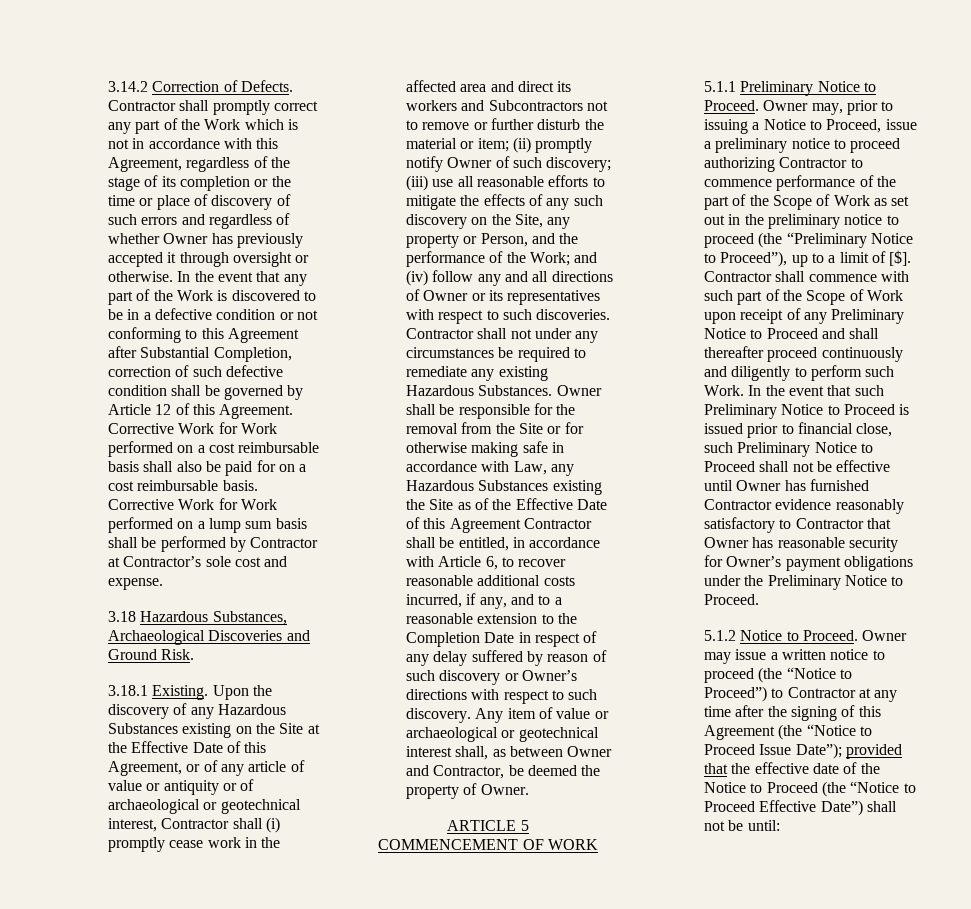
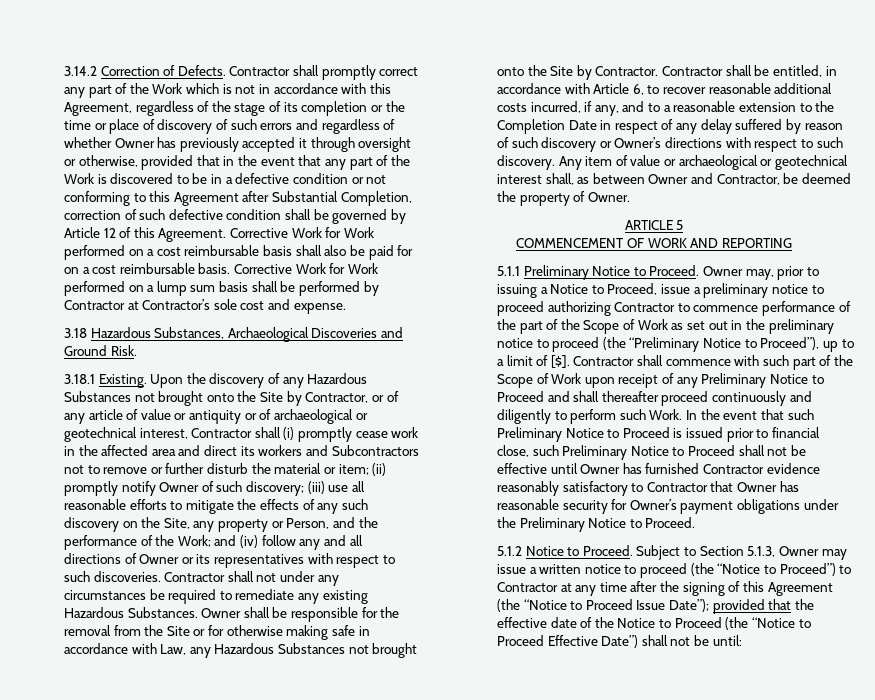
- Contractor shall promptly correct any part of the Work which is not in accordance with this Agreement, regardless of the stage of its completion or the time or place of discovery of such errors and regardless of whether Owner has previously accepted it through oversight or otherwise. In the event that any part of the Work is discovered to be in a defective condition or not conforming to this Agreement after Substantial Completion, correction of such defective condition shall be governed by Article 12 of this Agreement.
+ Contractor shall promptly correct any part of the Work which is not in accordance with this Agreement, regardless of the stage of its completion or the time or place of discovery of such errors and regardless of whether Owner has previously accepted it through oversight or otherwise, provided that in the event that any part of the Work is discovered to be in a defective condition or not conforming to this Agreement after Substantial Completion, correction of such defective condition shall be governed by Article 12 of this Agreement.
- Upon the discovery of any Hazardous Substances existing on the Site at the Effective Date of this Agreement, or of any article of value or antiquity or of archaeological or geotechnical interest, Contractor shall (i) promptly cease work in the affected area and direct its workers and Subcontractors not to remove or further disturb the material or item;
+ Upon the discovery of any Hazardous Substances not brought onto the Site by Contractor, or of any article of value or antiquity or of archaeological or geotechnical interest, Contractor shall (i) promptly cease work in the affected area and direct its workers and Subcontractors not to remove or further disturb the material or item;
- Owner shall be responsible for the removal from the Site or for otherwise making safe in accordance with Law, any Hazardous Substances existing the Site as of the Effective Date of this Agreement Contractor shall be entitled, in accordance with Article 6, to recover reasonable additional costs incurred, if any, and to a reasonable extension to the Completion Date in respect of any delay suffered by reason of such discovery or Owner’s directions with respect to such discovery.
+ Owner shall be responsible for the removal from the Site or for otherwise making safe in accordance with Law, any Hazardous Substances not brought onto the Site by Contractor. Contractor shall be entitled, in accordance with Article 6, to recover reasonable additional costs incurred, if any, and to a reasonable extension to the Completion Date in respect of any delay suffered by reason of such discovery or Owner’s directions with respect to such discovery.
- COMMENCEMENT OF WORK
+ COMMENCEMENT OF WORK AND REPORTING
- Owner may issue a written notice to proceed (the “Notice to Proceed”) to Contractor at any time after the signing of this Agreement (the “Notice to Proceed Issue Date”); provided that the effective date of the Notice to Proceed (the “Notice to Proceed Effective Date”) shall not be until:
+ Subject to Section 5.1.3, Owner may issue a written notice to proceed (the “Notice to Proceed”) to Contractor at any time after the signing of this Agreement (the “Notice to Proceed Issue Date”); provided that the effective date of the Notice to Proceed (the “Notice to Proceed Effective Date”) shall not be until:

